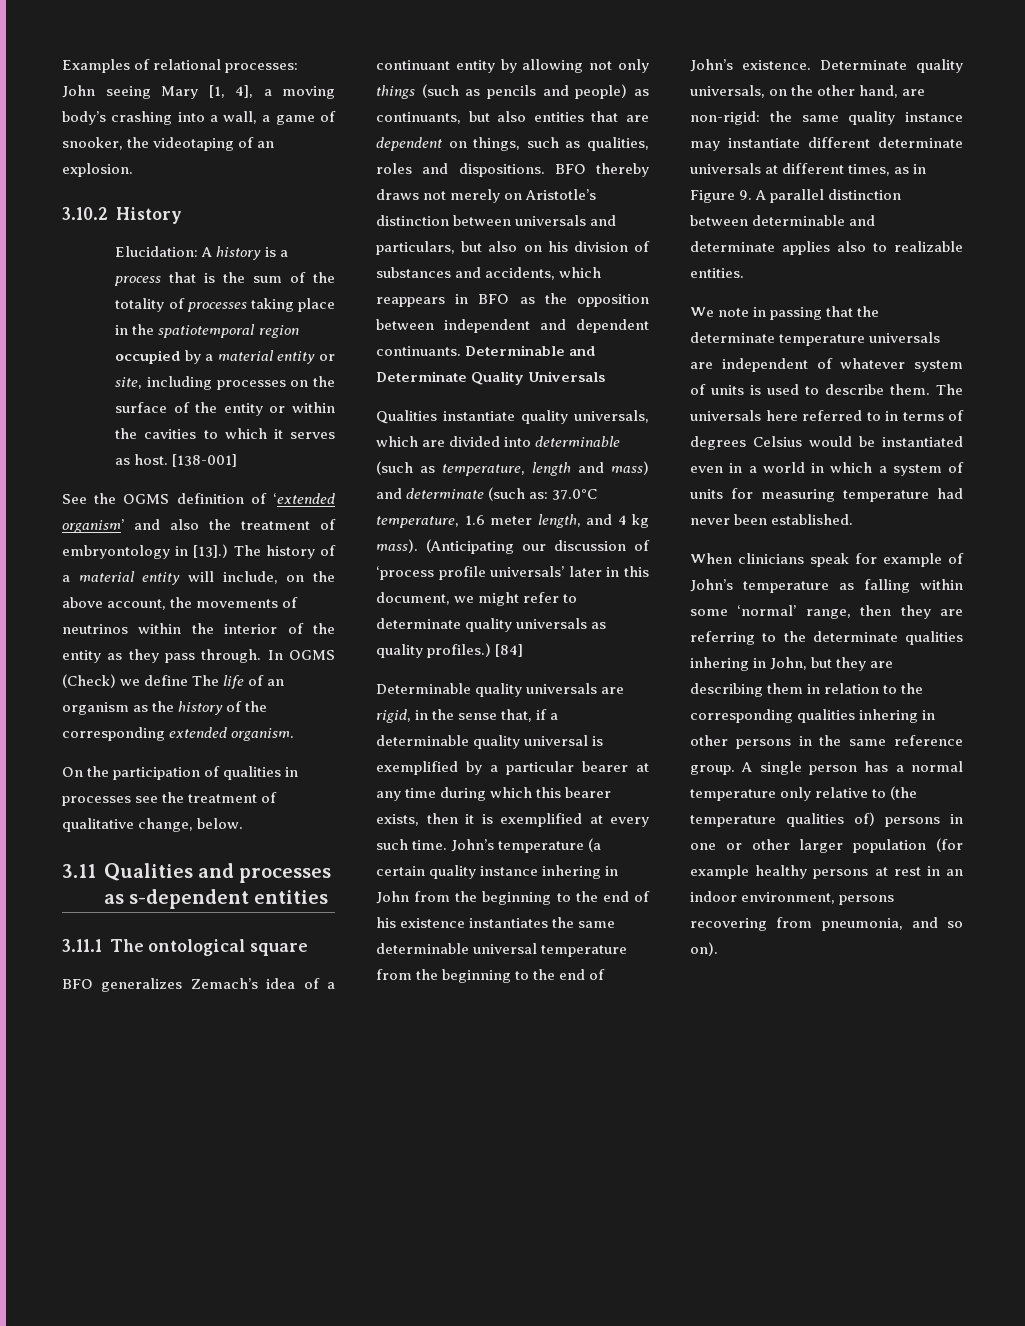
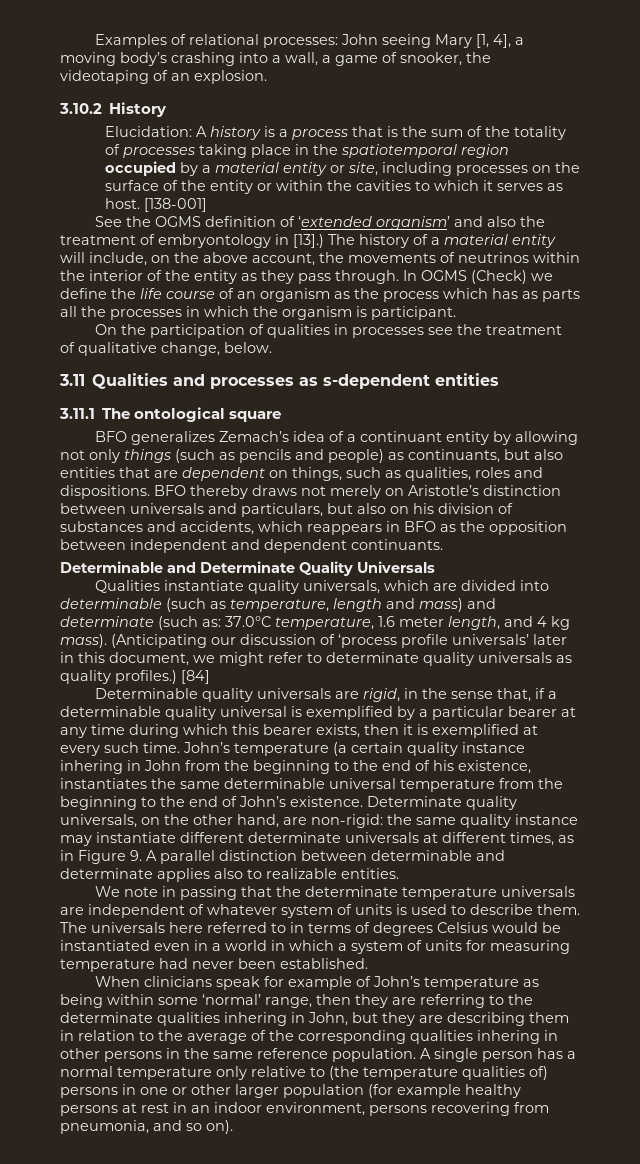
- In OGMS (Check) we define The life of an organism as the history of the corresponding extended organism.
+ In OGMS (Check) we define the life course of an organism as the process which has as parts all the processes in which the organism is participant.
- BFO thereby draws not merely on Aristotle’s distinction between universals and particulars, but also on his division of substances and accidents, which reappears in BFO as the opposition between independent and dependent continuants. Determinable and Determinate Quality Universals
+ BFO thereby draws not merely on Aristotle’s distinction between universals and particulars, but also on his division of substances and accidents, which reappears in BFO as the opposition between independent and dependent continuants.
+ Determinable and Determinate Quality Universals
- John’s temperature (a certain quality instance inhering in John from the beginning to the end of his existence instantiates the same determinable universal temperature from the beginning to the end of John’s existence.
+ John’s temperature (a certain quality instance inhering in John from the beginning to the end of his existence, instantiates the same determinable universal temperature from the beginning to the end of John’s existence.
- When clinicians speak for example of John’s temperature as falling within some ‘normal’ range, then they are referring to the determinate qualities inhering in John, but they are describing them in relation to the corresponding qualities inhering in other persons in the same reference group.
+ When clinicians speak for example of John’s temperature as being within some ‘normal’ range, then they are referring to the determinate qualities inhering in John, but they are describing them in relation to the average of the corresponding qualities inhering in other persons in the same reference population.

